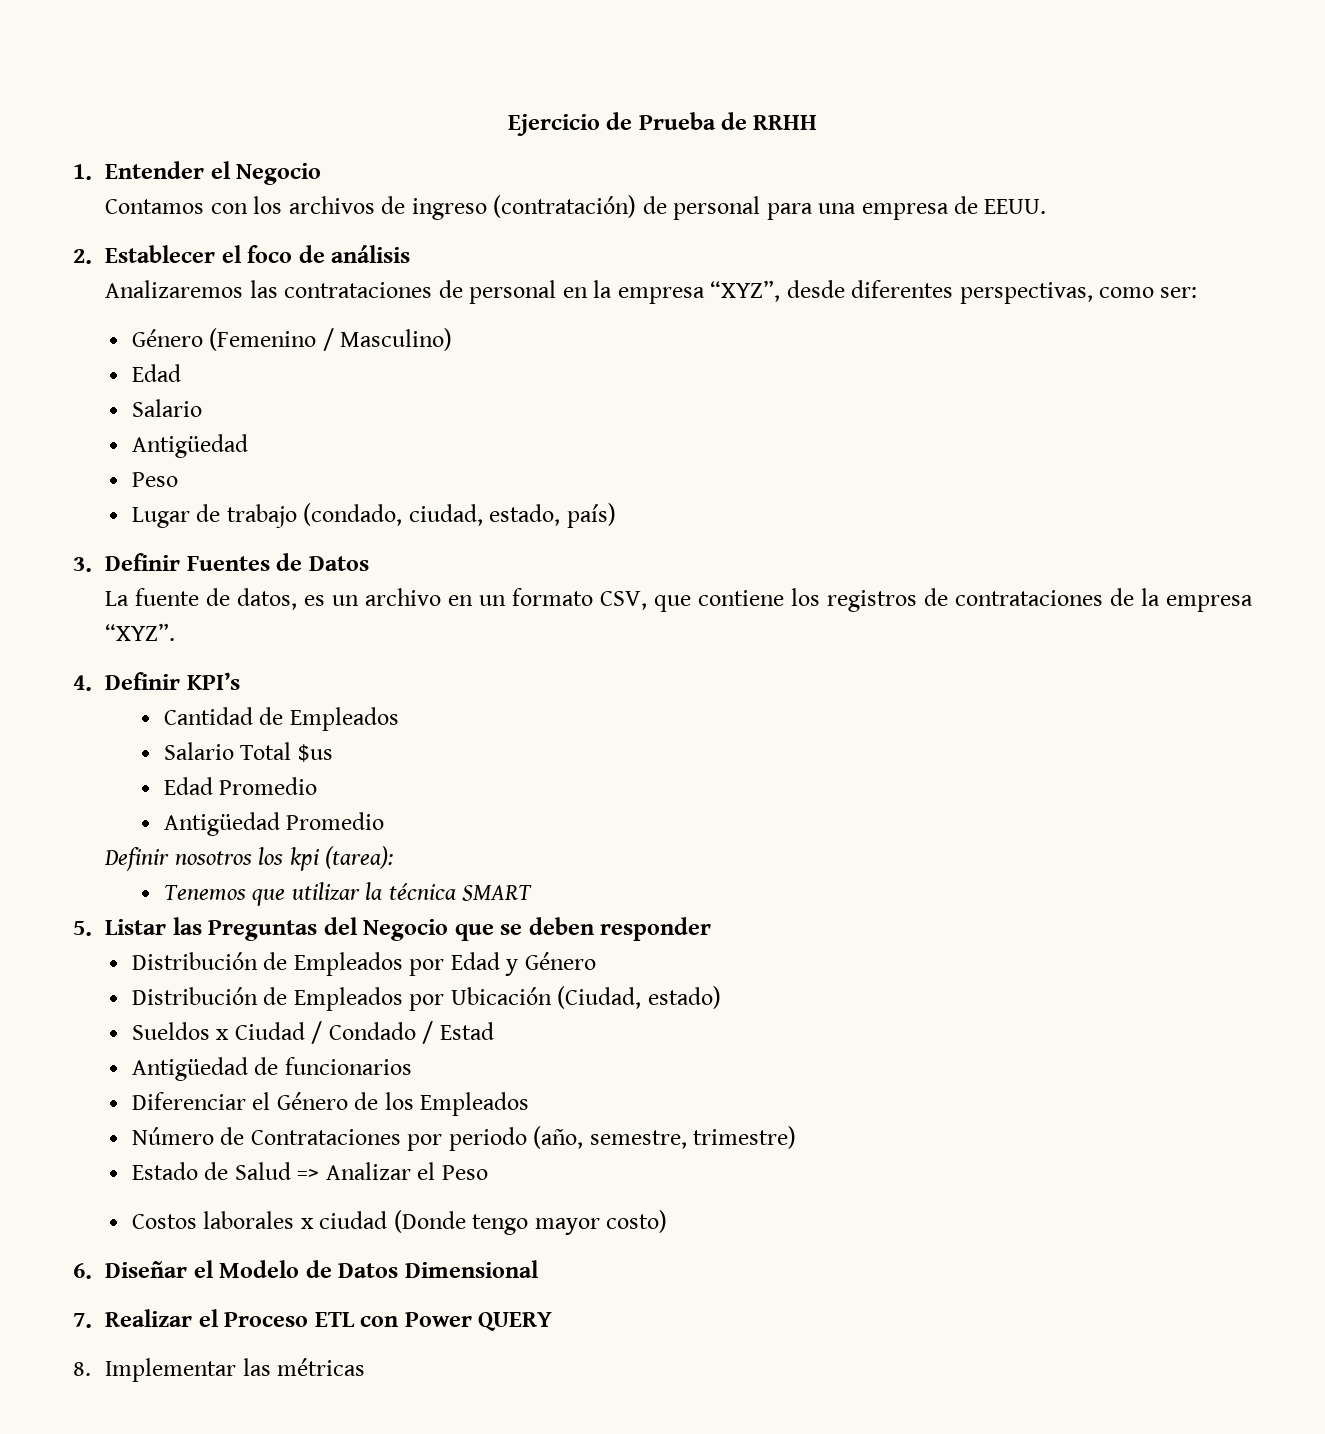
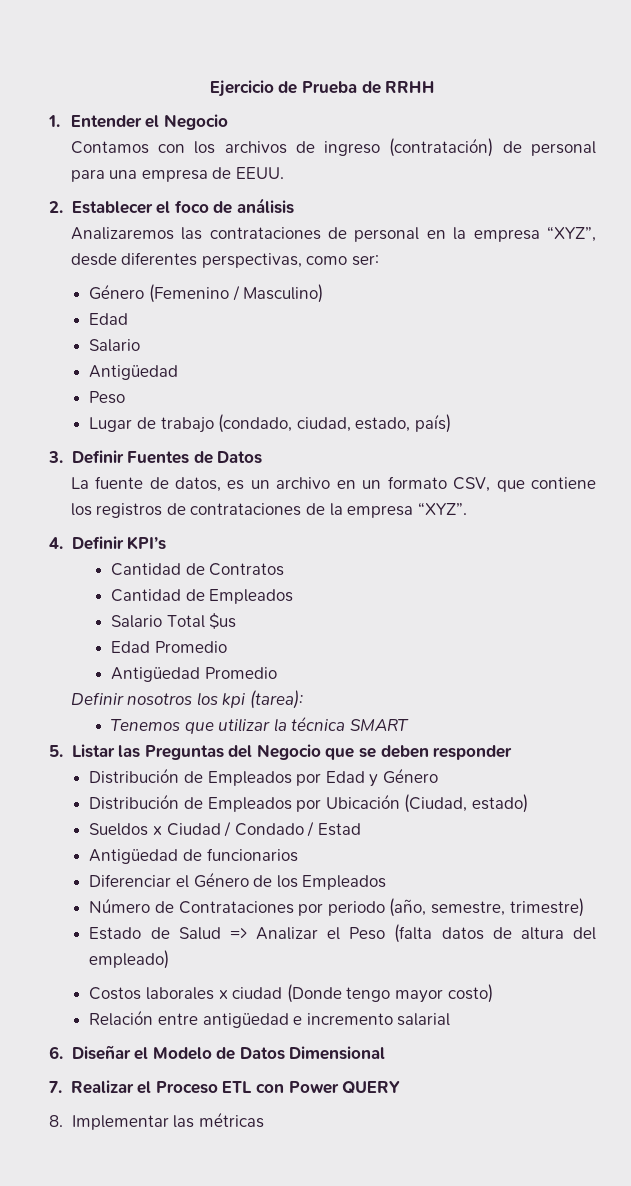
+ Cantidad de Contratos
- Estado de Salud => Analizar el Peso
+ Estado de Salud => Analizar el Peso (falta datos de altura del empleado)
+ Relación entre antigüedad e incremento salarial

